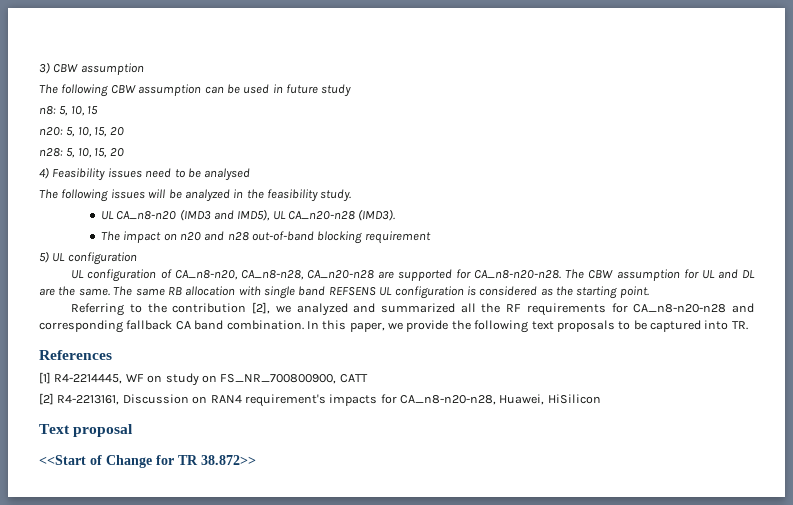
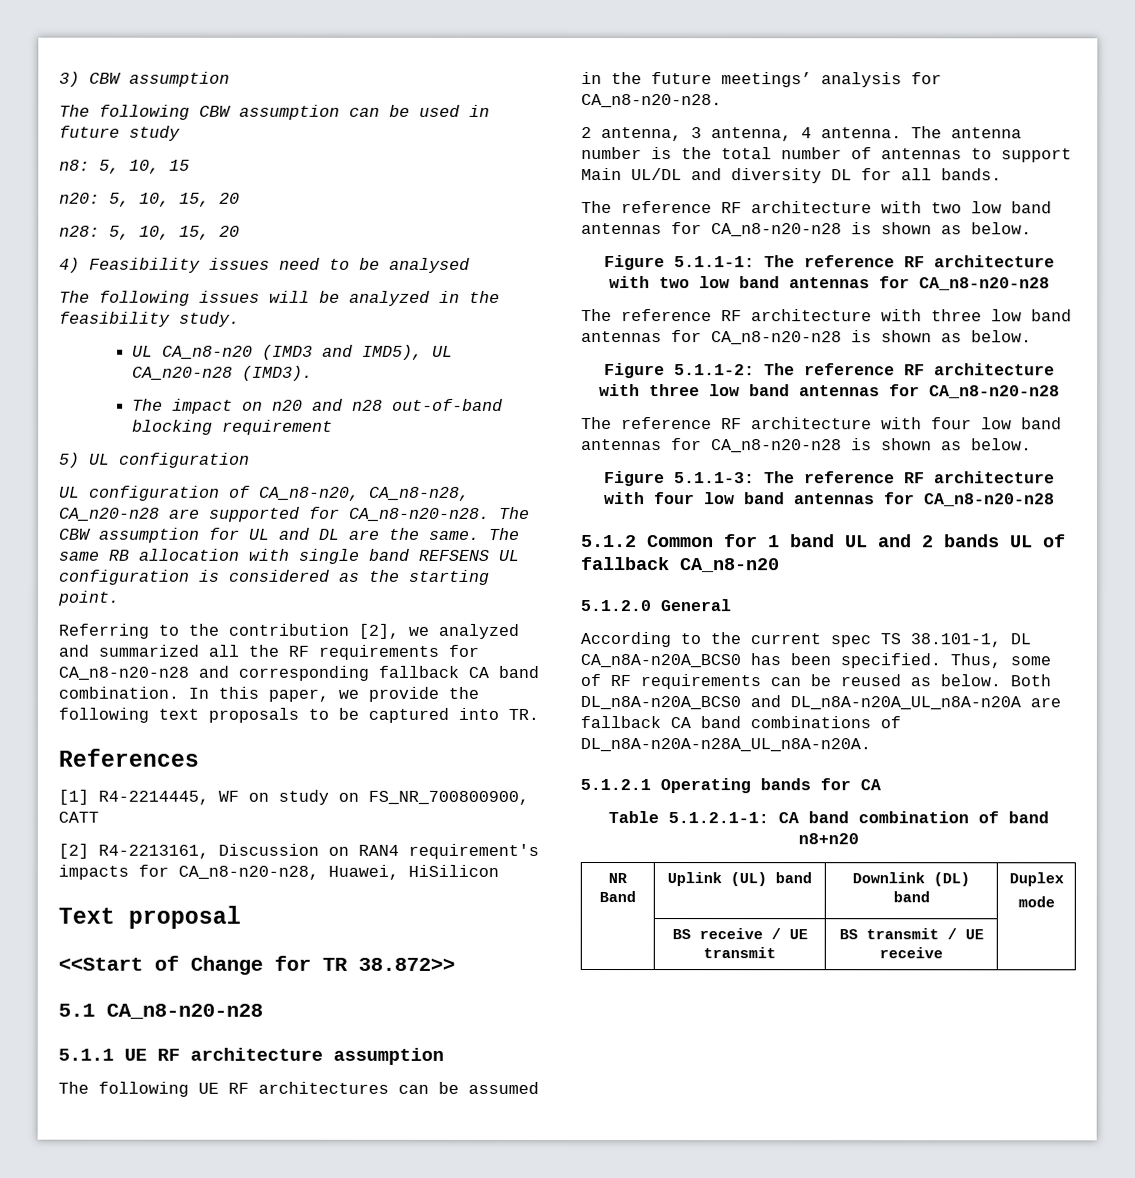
+ 5.1 CA_n8-n20-n28
+ 5.1.1 UE RF architecture assumption
+ The following UE RF architectures can be assumed in the future meetings’ analysis for CA_n8-n20-n28.
+ 2 antenna, 3 antenna, 4 antenna. The antenna number is the total number of antennas to support Main UL/DL and diversity DL for all bands.
+ The reference RF architecture with two low band antennas for CA_n8-n20-n28 is shown as below.
+ Figure 5.1.1-1: The reference RF architecture with two low band antennas for CA_n8-n20-n28
+ The reference RF architecture with three low band antennas for CA_n8-n20-n28 is shown as below.
+ Figure 5.1.1-2: The reference RF architecture with three low band antennas for CA_n8-n20-n28
+ The reference RF architecture with four low band antennas for CA_n8-n20-n28 is shown as below.
+ Figure 5.1.1-3: The reference RF architecture with four low band antennas for CA_n8-n20-n28
+ 5.1.2 Common for 1 band UL and 2 bands UL of fallback CA_n8-n20
+ 5.1.2.0 General
+ According to the current spec TS 38.101-1, DL CA_n8A-n20A_BCS0 has been specified. Thus, some of RF requirements can be reused as below. Both DL_n8A-n20A_BCS0 and DL_n8A-n20A_UL_n8A-n20A are fallback CA band combinations of DL_n8A-n20A-n28A_UL_n8A-n20A.
+ 5.1.2.1 Operating bands for CA
+ Table 5.1.2.1-1: CA band combination of band n8+n20
+ NR Band | Uplink (UL) band | Downlink (DL) band | Duplex
+ mode
+ | BS receive / UE transmit | BS transmit / UE receive |

